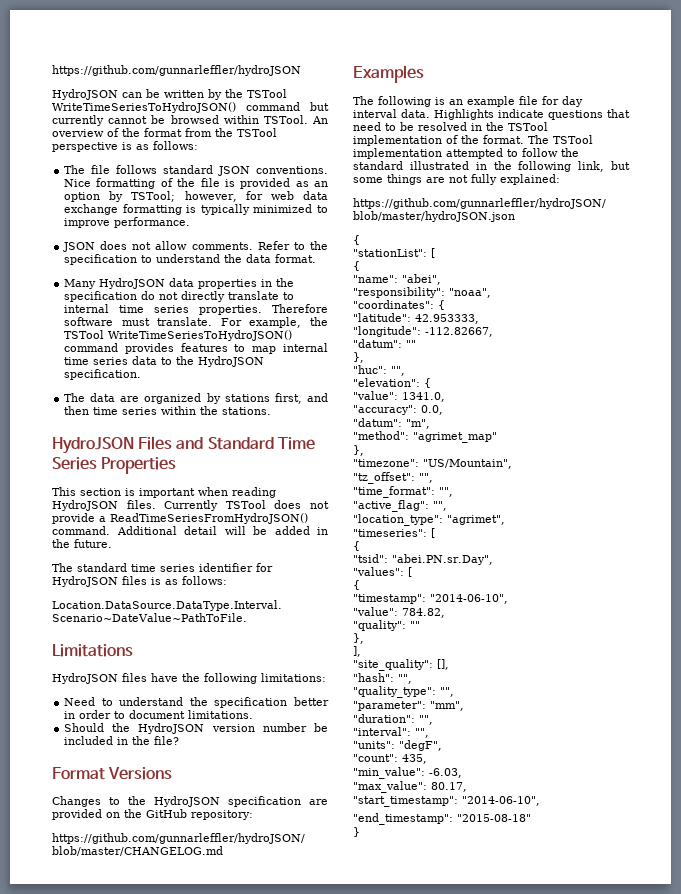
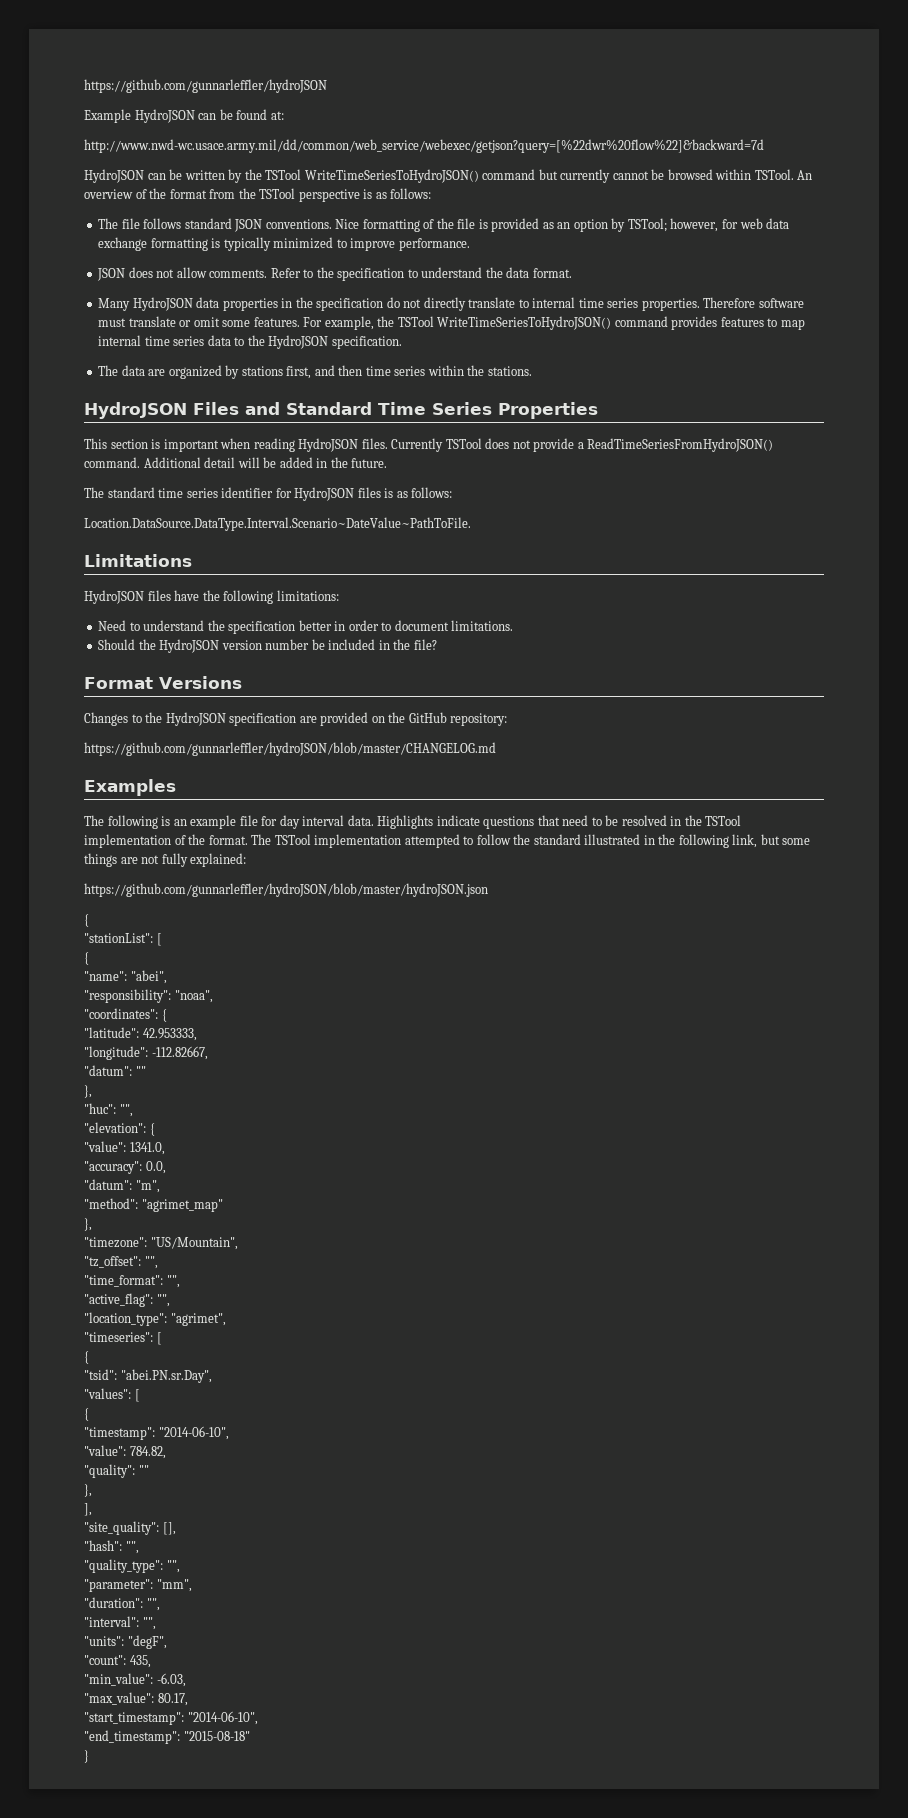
+ Example HydroJSON can be found at:
+ http://www.nwd-wc.usace.army.mil/dd/common/web_service/webexec/getjson?query=[%22dwr%20flow%22]&backward=7d
- Therefore software must translate.
+ Therefore software must translate or omit some features.

